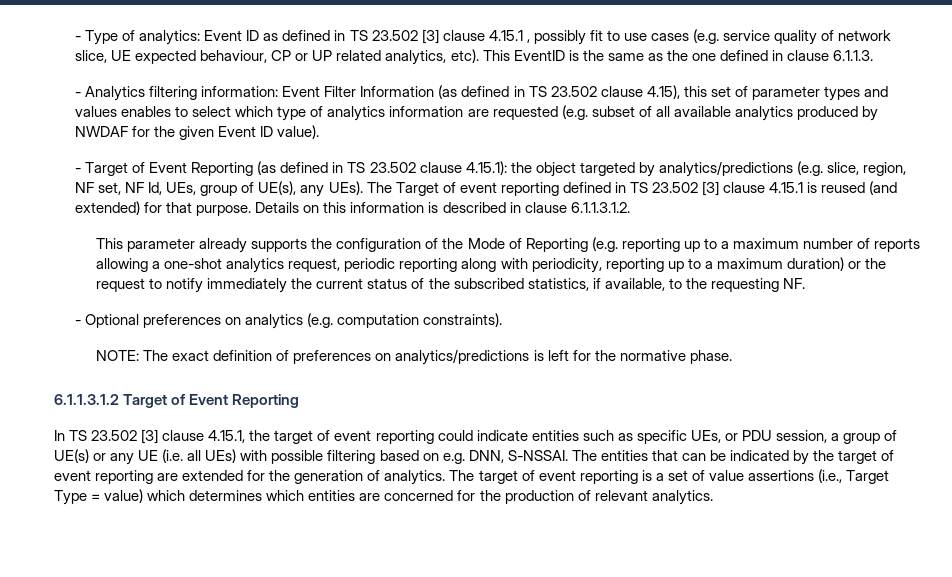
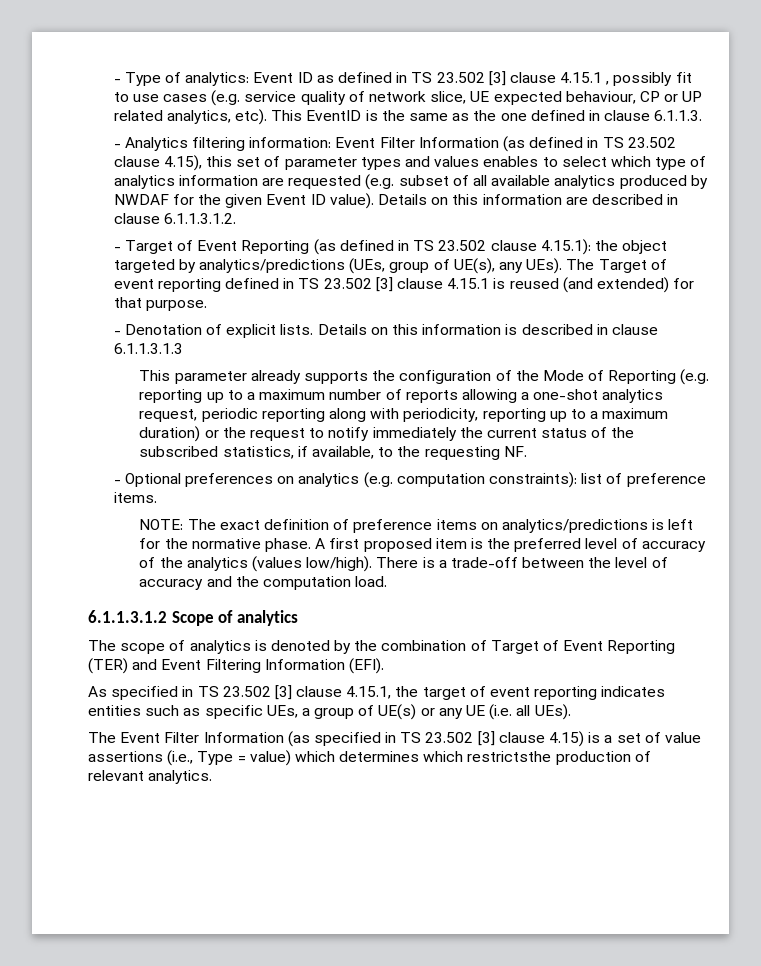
+ Details on this information are described in clause 6.1.1.3.1.2.
- - Target of Event Reporting (as defined in TS 23.502 clause 4.15.1): the object targeted by analytics/predictions (e.g. slice, region, NF set, NF Id, UEs, group of UE(s), any UEs).
+ - Target of Event Reporting (as defined in TS 23.502 clause 4.15.1): the object targeted by analytics/predictions (UEs, group of UE(s), any UEs).
- The Target of event reporting defined in TS 23.502 [3] clause 4.15.1 is reused (and extended) for that purpose. Details on this information is described in clause 6.1.1.3.1.2.
+ The Target of event reporting defined in TS 23.502 [3] clause 4.15.1 is reused (and extended) for that purpose.
+ - Denotation of explicit lists. Details on this information is described in clause 6.1.1.3.1.3
- - Optional preferences on analytics (e.g. computation constraints).
+ - Optional preferences on analytics (e.g. computation constraints): list of preference items.
- NOTE: The exact definition of preferences on analytics/predictions is left for the normative phase.
- 6.1.1.3.1.2 Target of Event Reporting
- In TS 23.502 [3] clause 4.15.1, the target of event reporting could indicate entities such as specific UEs, or PDU session, a group of UE(s) or any UE (i.e. all UEs) with possible filtering based on e.g. DNN, S-NSSAI. The entities that can be indicated by the target of event reporting are extended for the generation of analytics. The target of event reporting is a set of value assertions (i.e., Target Type = value) which determines which entities are concerned for the production of relevant analytics.
+ NOTE: The exact definition of preference items on analytics/predictions is left for the normative phase. A first proposed item is the preferred level of accuracy of the analytics (values low/high). There is a trade-off between the level of accuracy and the computation load.
+ 6.1.1.3.1.2 Scope of analytics
+ The scope of analytics is denoted by the combination of Target of Event Reporting (TER) and Event Filtering Information (EFI).
+ As specified in TS 23.502 [3] clause 4.15.1, the target of event reporting indicates entities such as specific UEs, a group of UE(s) or any UE (i.e. all UEs).
+ The Event Filter Information (as specified in TS 23.502 [3] clause 4.15) is a set of value assertions (i.e., Type = value) which determines which restrictsthe production of relevant analytics.

